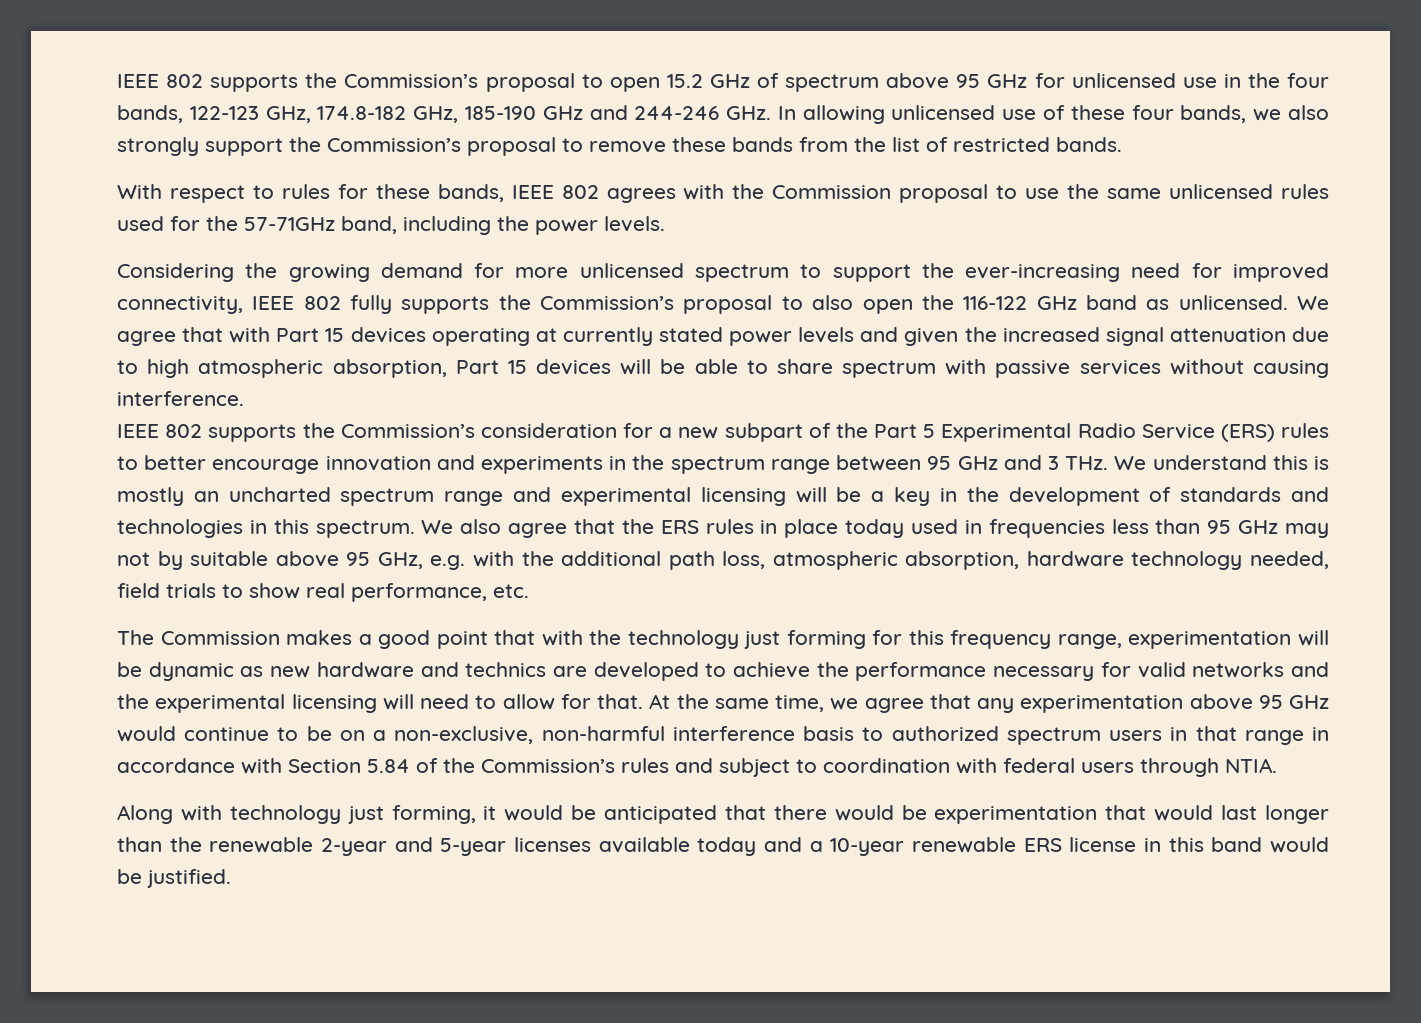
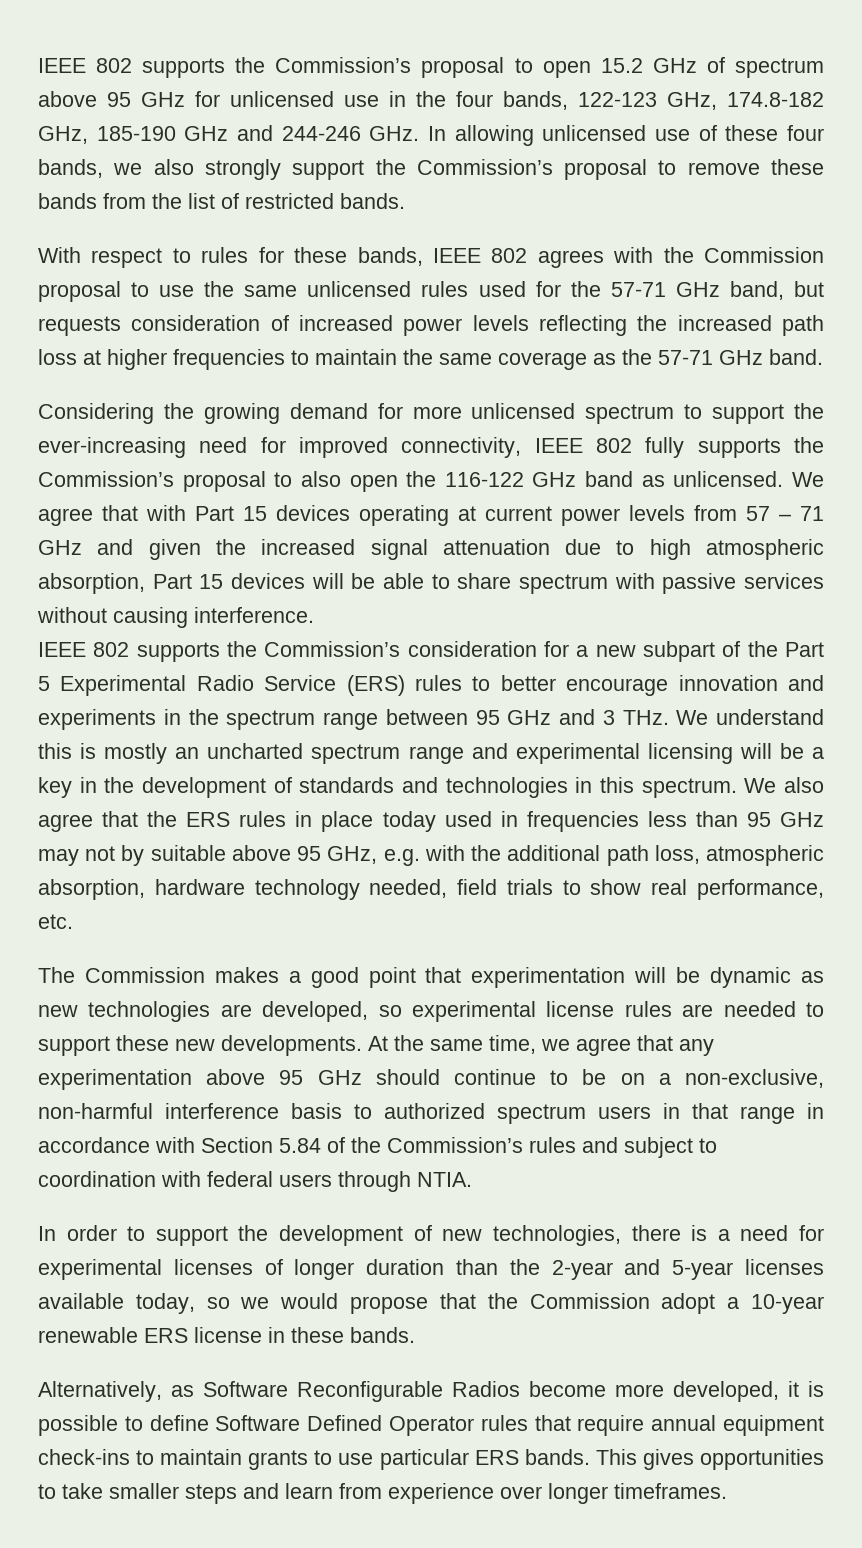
- With respect to rules for these bands, IEEE 802 agrees with the Commission proposal to use the same unlicensed rules used for the 57-71GHz band, including the power levels.
+ With respect to rules for these bands, IEEE 802 agrees with the Commission proposal to use the same unlicensed rules used for the 57-71 GHz band, but requests consideration of increased power levels reflecting the increased path loss at higher frequencies to maintain the same coverage as the 57-71 GHz band.
- We agree that with Part 15 devices operating at currently stated power levels and given the increased signal attenuation due to high atmospheric absorption, Part 15 devices will be able to share spectrum with passive services without causing interference.
+ We agree that with Part 15 devices operating at current power levels from 57 – 71 GHz and given the increased signal attenuation due to high atmospheric absorption, Part 15 devices will be able to share spectrum with passive services without causing interference.
- The Commission makes a good point that with the technology just forming for this frequency range, experimentation will be dynamic as new hardware and technics are developed to achieve the performance necessary for valid networks and the experimental licensing will need to allow for that.
+ The Commission makes a good point that experimentation will be dynamic as new technologies are developed, so experimental license rules are needed to support these new developments.
- At the same time, we agree that any experimentation above 95 GHz would continue to be on a non-exclusive, non-harmful interference basis to authorized spectrum users in that range in accordance with Section 5.84 of the Commission’s rules and subject to coordination with federal users through NTIA.
+ At the same time, we agree that any experimentation above 95 GHz should continue to be on a non-exclusive, non-harmful interference basis to authorized spectrum users in that range in accordance with Section 5.84 of the Commission’s rules and subject to coordination with federal users through NTIA.
- Along with technology just forming, it would be anticipated that there would be experimentation that would last longer than the renewable 2-year and 5-year licenses available today and a 10-year renewable ERS license in this band would be justified.
+ In order to support the development of new technologies, there is a need for experimental licenses of longer duration than the 2-year and 5-year licenses available today, so we would propose that the Commission adopt a 10-year renewable ERS license in these bands.
+ Alternatively, as Software Reconfigurable Radios become more developed, it is possible to define Software Defined Operator rules that require annual equipment check-ins to maintain grants to use particular ERS bands. This gives opportunities to take smaller steps and learn from experience over longer timeframes.

